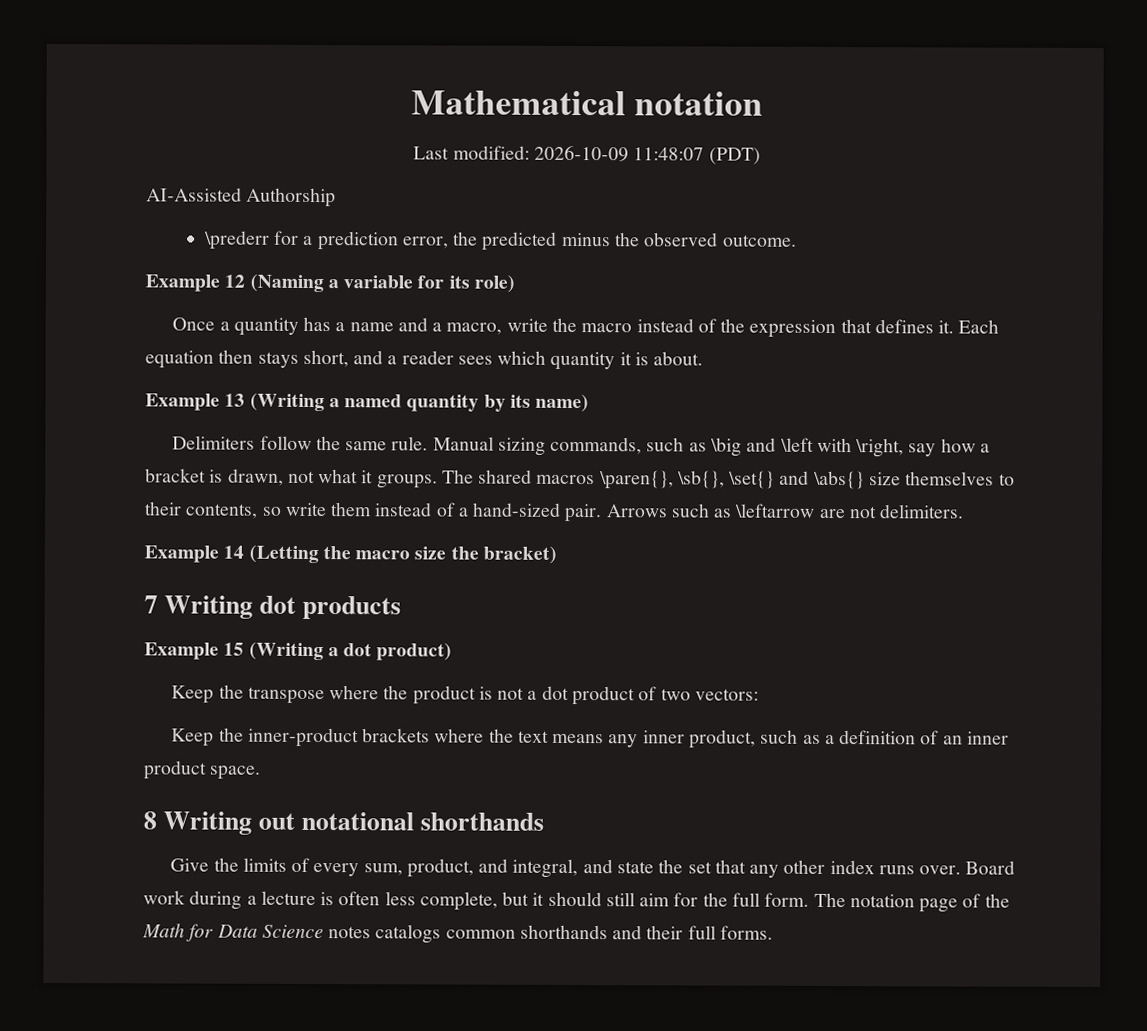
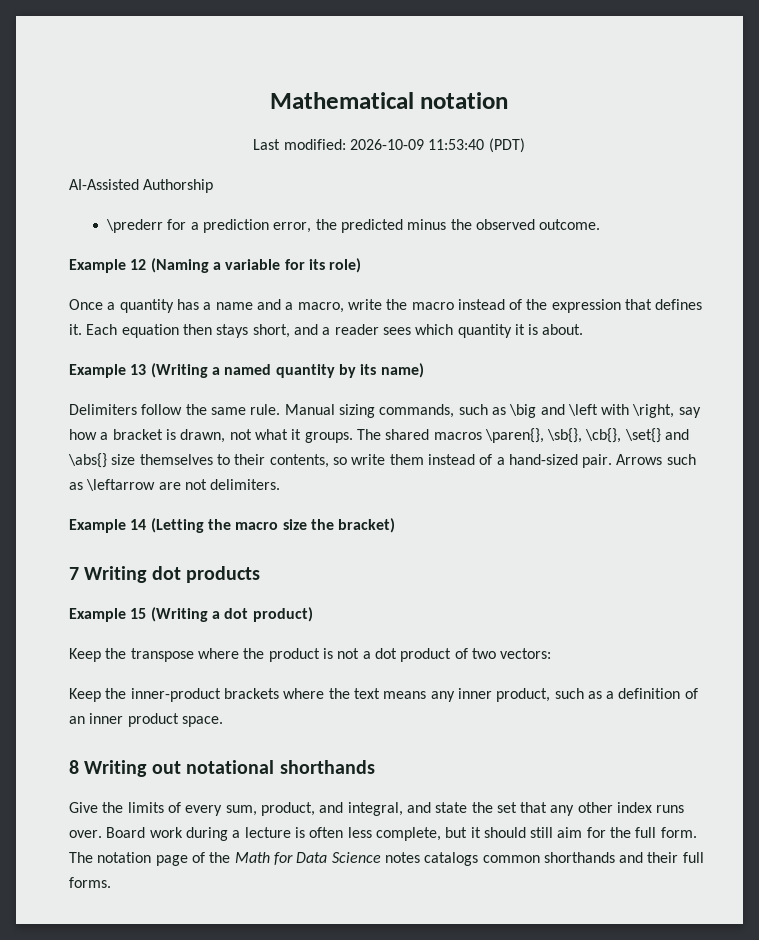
- Last modified: 2026-10-09 11:48:07 (PDT)
+ Last modified: 2026-10-09 11:53:40 (PDT)
- The shared macros \paren{}, \sb{}, \set{} and \abs{} size themselves to their contents, so write them instead of a hand-sized pair.
+ The shared macros \paren{}, \sb{}, \cb{}, \set{} and \abs{} size themselves to their contents, so write them instead of a hand-sized pair.

